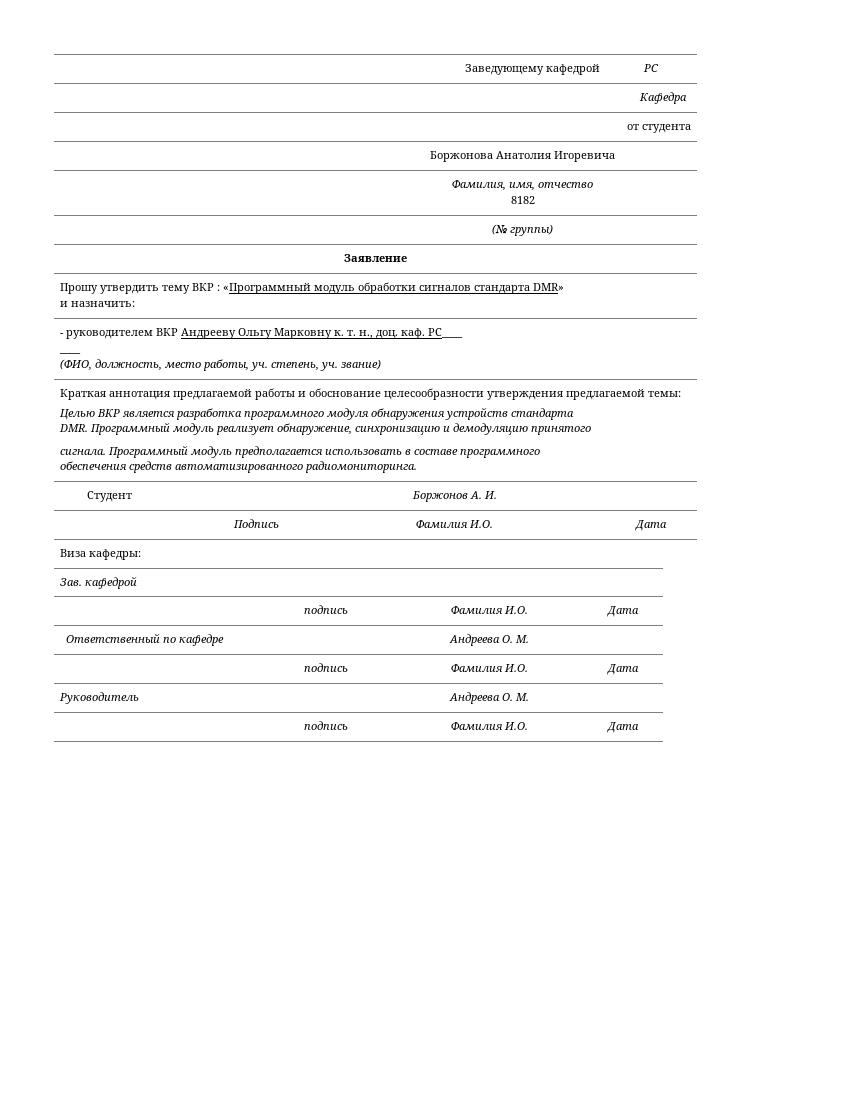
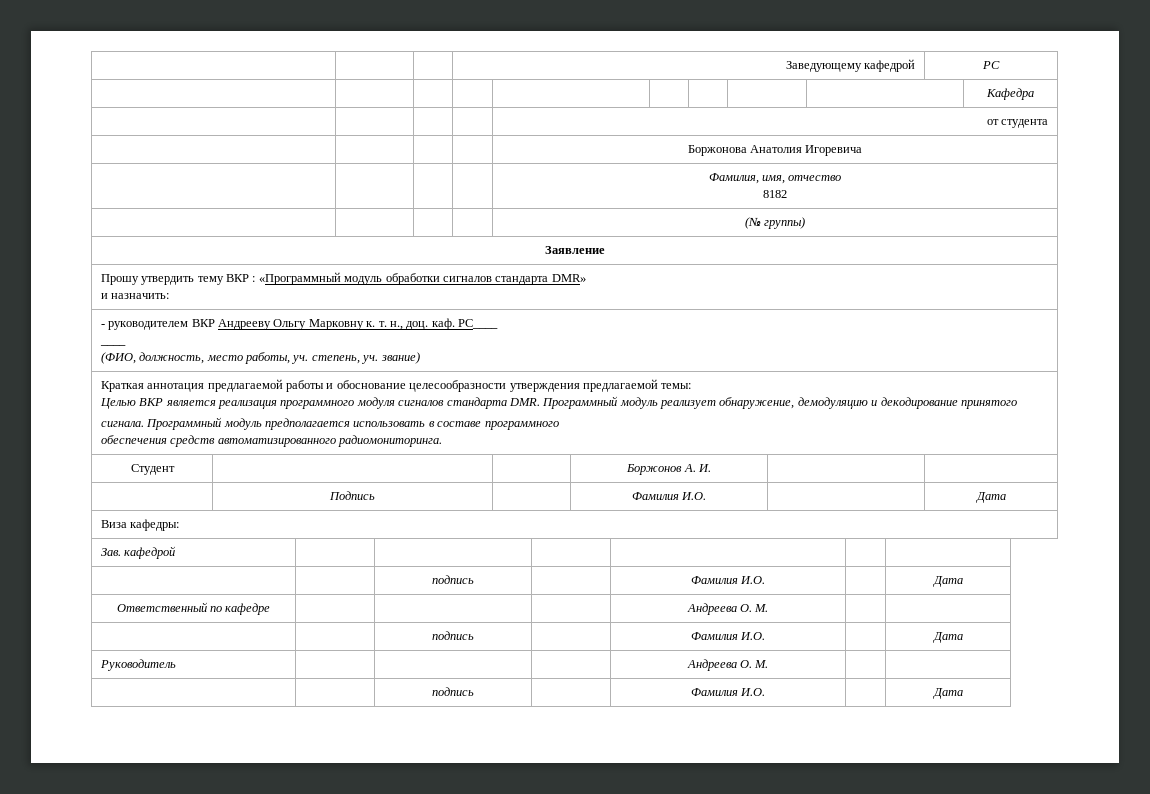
  Краткая аннотация предлагаемой работы и обоснование целесообразности утверждения предлагаемой темы:
- Целью ВКР является разработка программного модуля обнаружения устройств стандарта
- DMR. Программный модуль реализует обнаружение, синхронизацию и демодуляцию принятого
+ Целью ВКР является реализация программного модуля сигналов стандарта DMR. Программный модуль реализует обнаружение, демодуляцию и декодирование принятого

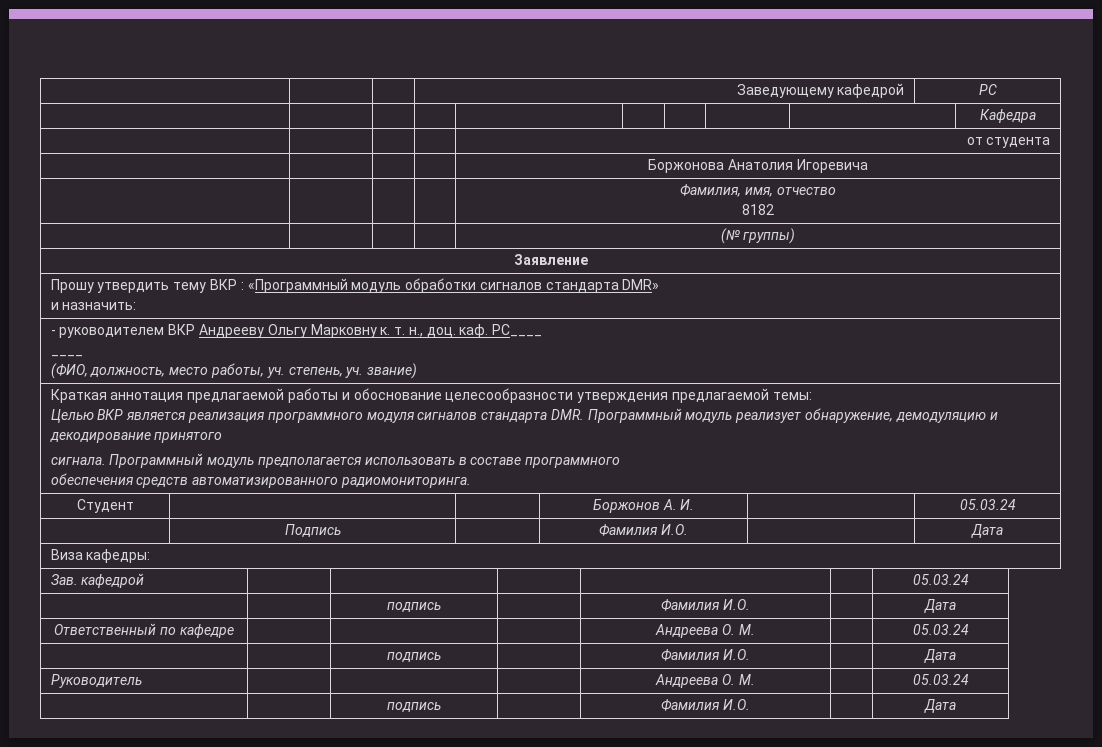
- Студент | | | Боржонов А. И. | |
+ Студент | | | Боржонов А. И. | | 05.03.24
- Зав. кафедрой | | | | | |
+ Зав. кафедрой | | | | | | 05.03.24
- Ответственный по кафедре | | | | Андреева О. М. | |
+ Ответственный по кафедре | | | | Андреева О. М. | | 05.03.24
- Руководитель | | | | Андреева О. М. | |
+ Руководитель | | | | Андреева О. М. | | 05.03.24

